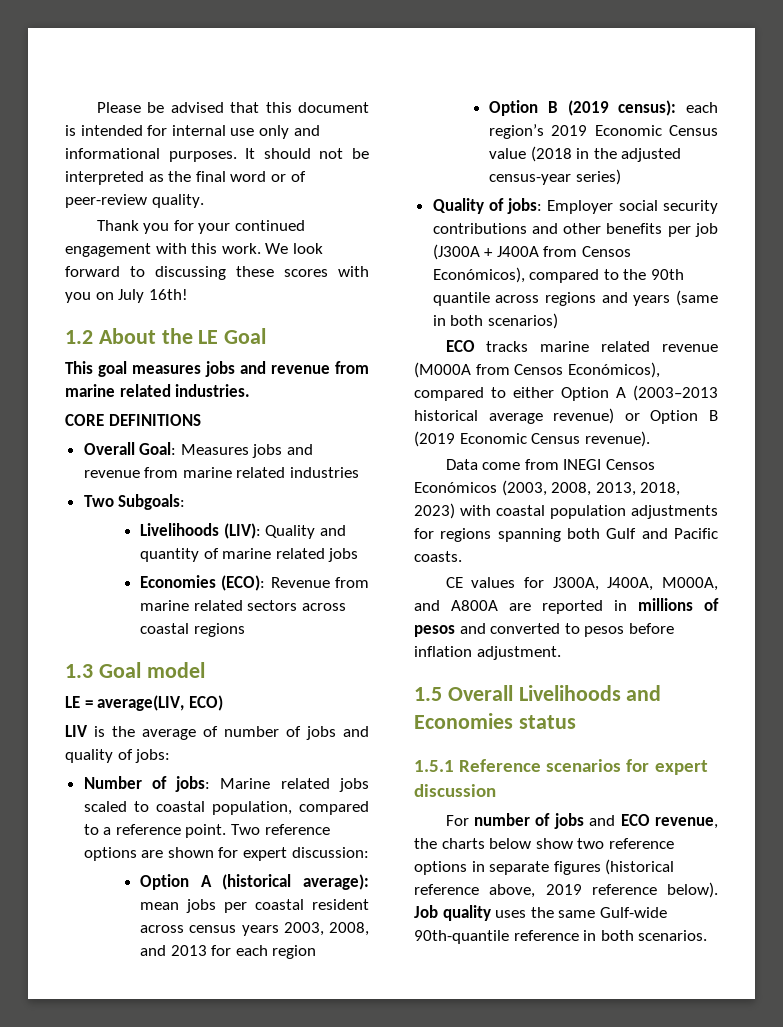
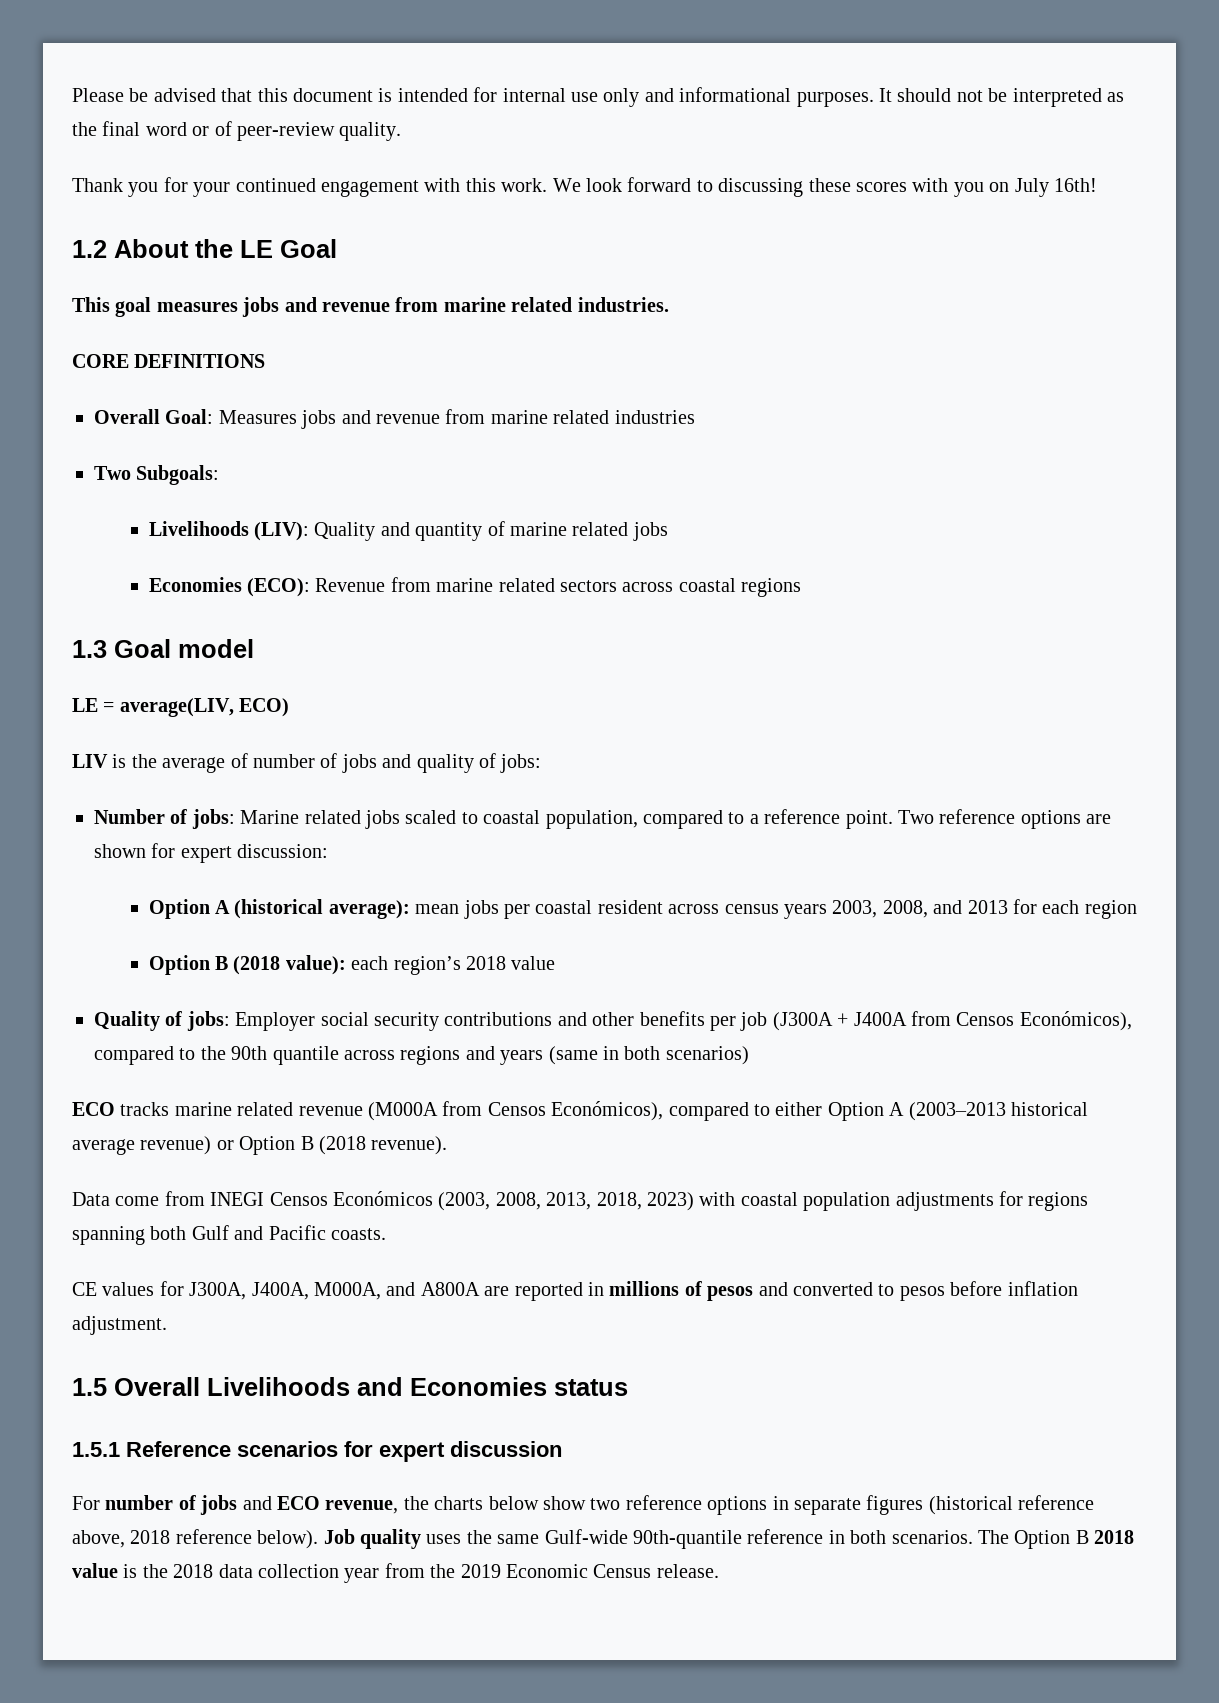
- Option B (2019 census): each region’s 2019 Economic Census value (2018 in the adjusted census-year series)
+ Option B (2018 value): each region’s 2018 value
- ECO tracks marine related revenue (M000A from Censos Económicos), compared to either Option A (2003–2013 historical average revenue) or Option B (2019 Economic Census revenue).
+ ECO tracks marine related revenue (M000A from Censos Económicos), compared to either Option A (2003–2013 historical average revenue) or Option B (2018 revenue).
- For number of jobs and ECO revenue, the charts below show two reference options in separate figures (historical reference above, 2019 reference below).
+ For number of jobs and ECO revenue, the charts below show two reference options in separate figures (historical reference above, 2018 reference below).
+ The Option B 2018 value is the 2018 data collection year from the 2019 Economic Census release.

